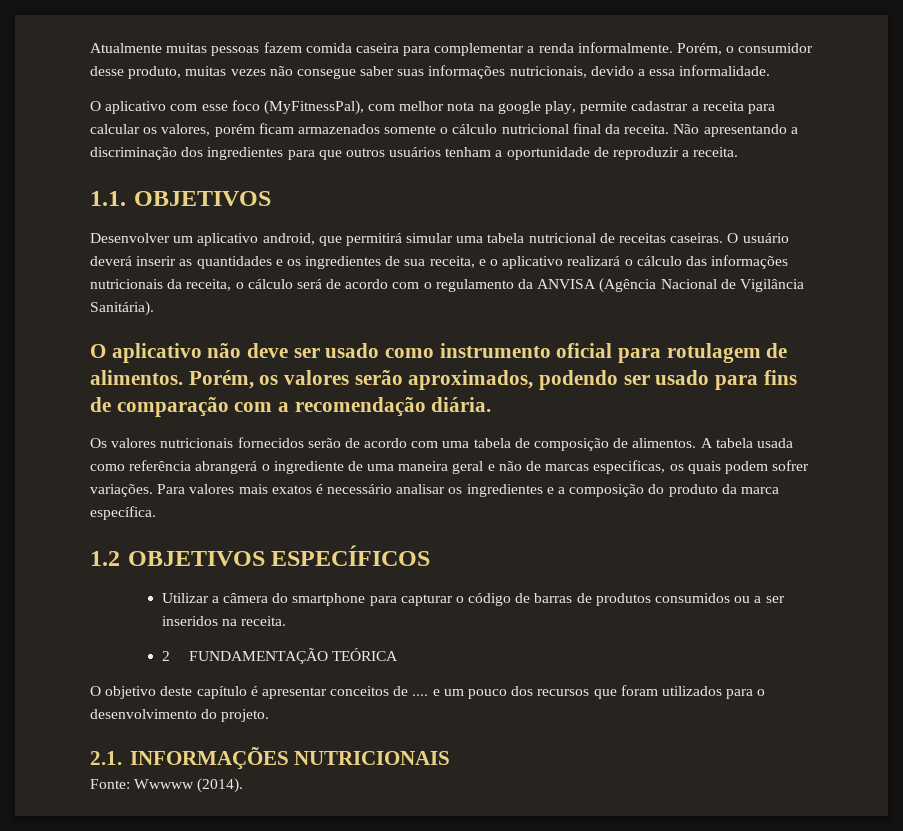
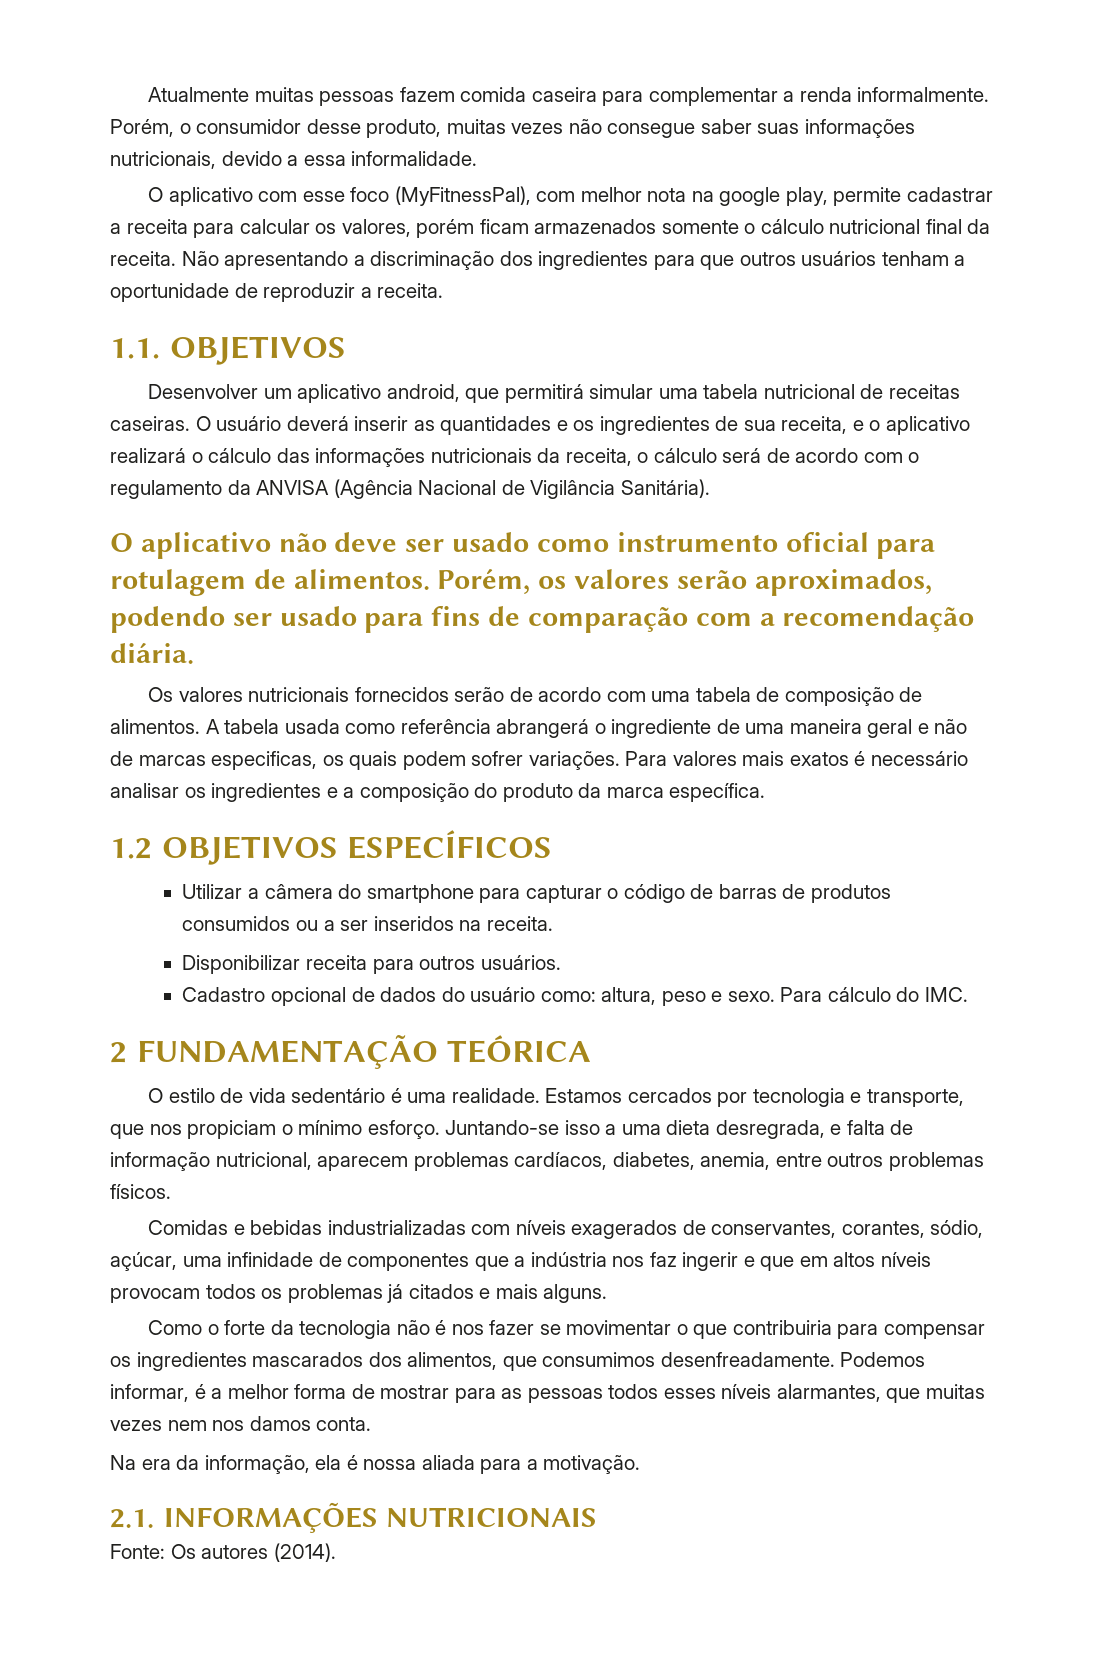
+ Disponibilizar receita para outros usuários.
+ Cadastro opcional de dados do usuário como: altura, peso e sexo. Para cálculo do IMC.
  2 FUNDAMENTAÇÃO TEÓRICA
- O objetivo deste capítulo é apresentar conceitos de .... e um pouco dos recursos que foram utilizados para o desenvolvimento do projeto.
+ O estilo de vida sedentário é uma realidade. Estamos cercados por tecnologia e transporte, que nos propiciam o mínimo esforço. Juntando-se isso a uma dieta desregrada, e falta de informação nutricional, aparecem problemas cardíacos, diabetes, anemia, entre outros problemas físicos.
+ Comidas e bebidas industrializadas com níveis exagerados de conservantes, corantes, sódio, açúcar, uma infinidade de componentes que a indústria nos faz ingerir e que em altos níveis provocam todos os problemas já citados e mais alguns.
+ Como o forte da tecnologia não é nos fazer se movimentar o que contribuiria para compensar os ingredientes mascarados dos alimentos, que consumimos desenfreadamente. Podemos informar, é a melhor forma de mostrar para as pessoas todos esses níveis alarmantes, que muitas vezes nem nos damos conta.
+ Na era da informação, ela é nossa aliada para a motivação.
- Fonte: Wwwww (2014).
+ Fonte: Os autores (2014).

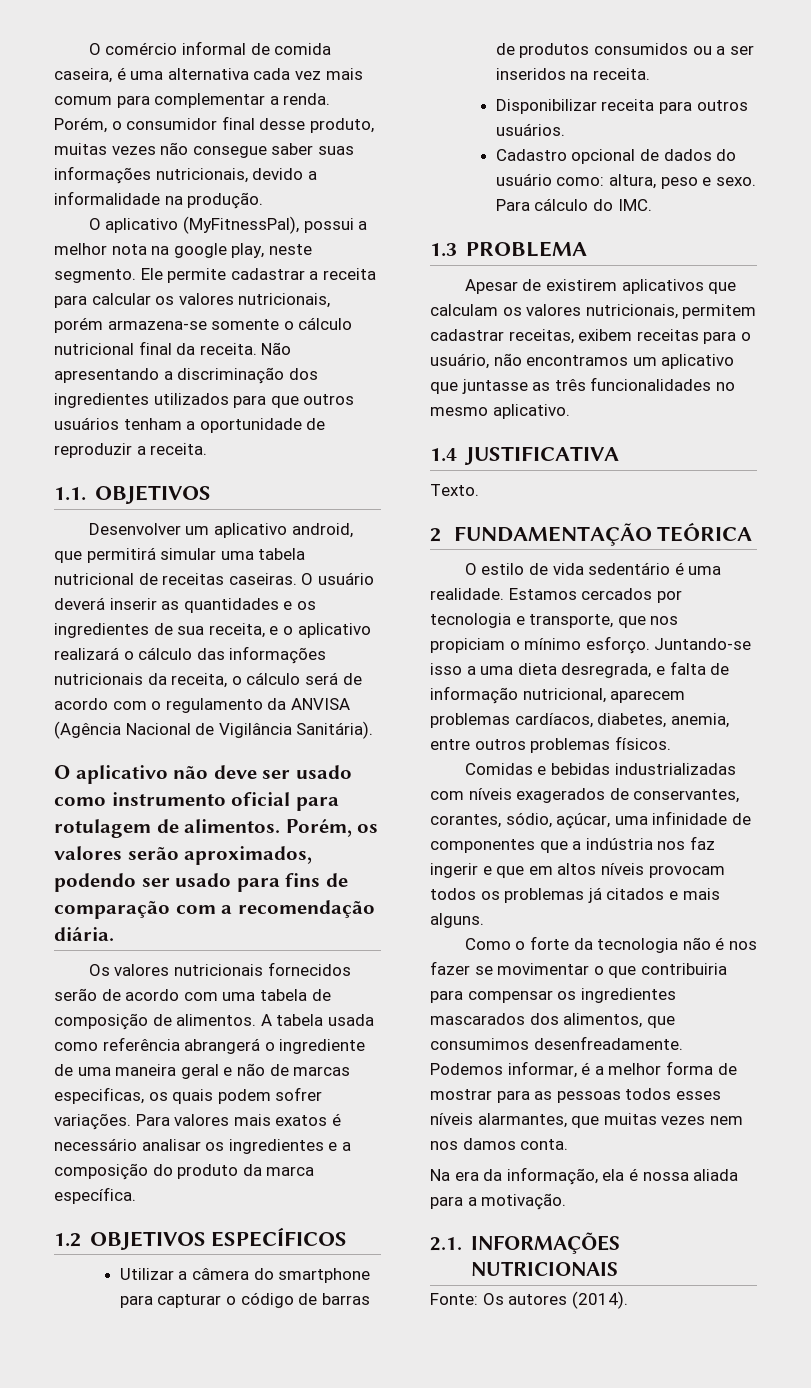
- Atualmente muitas pessoas fazem comida caseira para complementar a renda informalmente.
+ O comércio informal de comida caseira, é uma alternativa cada vez mais comum para complementar a renda.
- Porém, o consumidor desse produto, muitas vezes não consegue saber suas informações nutricionais, devido a essa informalidade.
- O aplicativo com esse foco (MyFitnessPal), com melhor nota na google play, permite cadastrar a receita para calcular os valores, porém ficam armazenados somente o cálculo nutricional final da receita.
+ Porém, o consumidor final desse produto, muitas vezes não consegue saber suas informações nutricionais, devido a informalidade na produção.
+ O aplicativo (MyFitnessPal), possui a melhor nota na google play, neste segmento. Ele permite cadastrar a receita para calcular os valores nutricionais, porém armazena-se somente o cálculo nutricional final da receita.
- Não apresentando a discriminação dos ingredientes para que outros usuários tenham a oportunidade de reproduzir a receita.
+ Não apresentando a discriminação dos ingredientes utilizados para que outros usuários tenham a oportunidade de reproduzir a receita.
+ 1.3 PROBLEMA
+ Apesar de existirem aplicativos que calculam os valores nutricionais, permitem cadastrar receitas, exibem receitas para o usuário, não encontramos um aplicativo que juntasse as três funcionalidades no mesmo aplicativo.
+ 1.4 JUSTIFICATIVA
+ Texto.

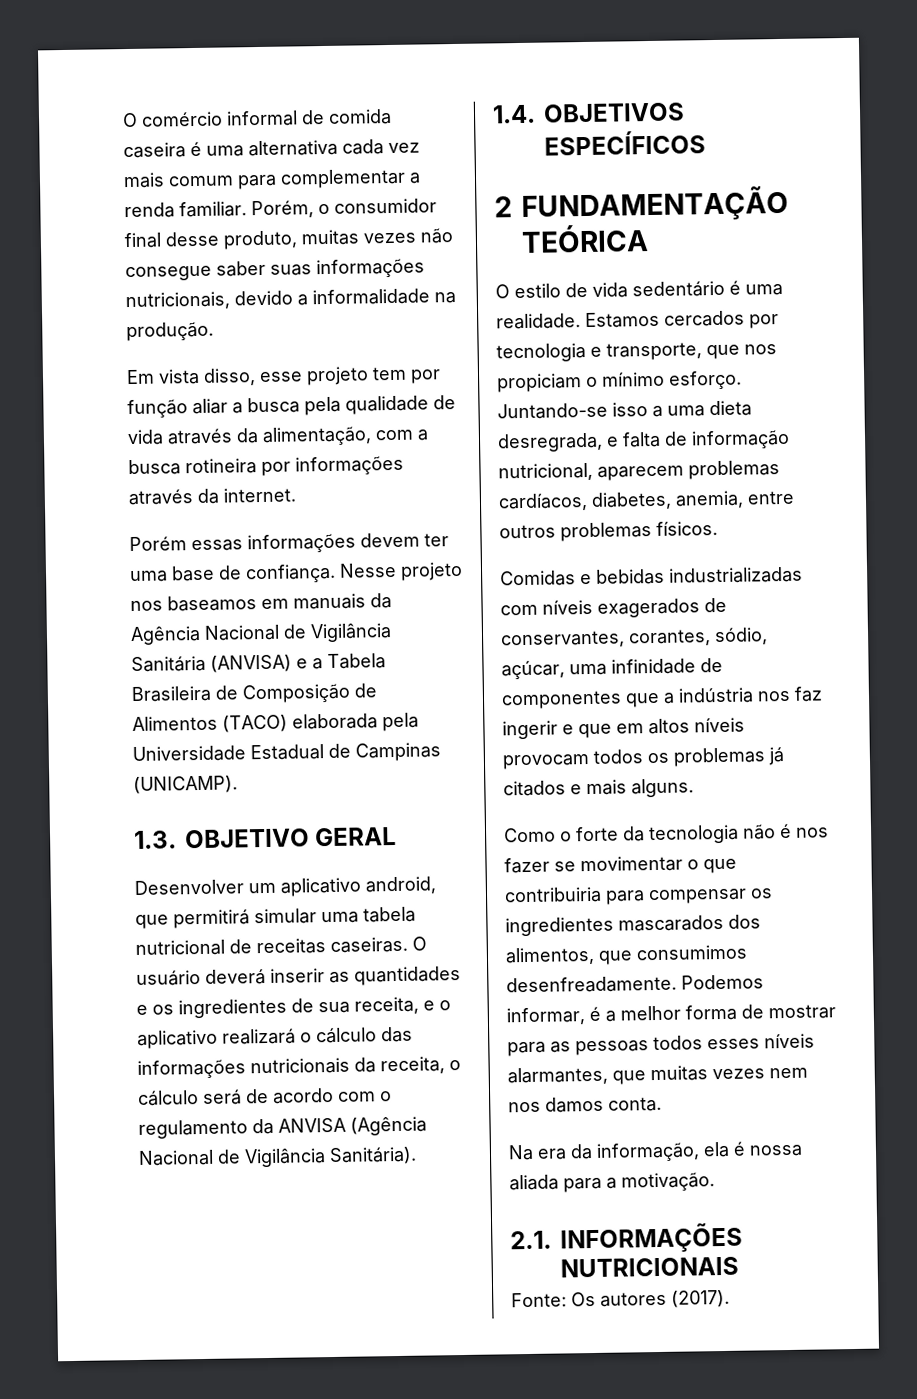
- O comércio informal de comida caseira, é uma alternativa cada vez mais comum para complementar a renda.
+ O comércio informal de comida caseira é uma alternativa cada vez mais comum para complementar a renda familiar.
- O aplicativo (MyFitnessPal), possui a melhor nota na google play, neste segmento. Ele permite cadastrar a receita para calcular os valores nutricionais, porém armazena-se somente o cálculo nutricional final da receita. Não apresentando a discriminação dos ingredientes utilizados para que outros usuários tenham a oportunidade de reproduzir a receita.
- 1.1. OBJETIVOS
+ Em vista disso, esse projeto tem por função aliar a busca pela qualidade de vida através da alimentação, com a busca rotineira por informações através da internet.
+ Porém essas informações devem ter uma base de confiança. Nesse projeto nos baseamos em manuais da Agência Nacional de Vigilância Sanitária (ANVISA) e a Tabela Brasileira de Composição de Alimentos (TACO) elaborada pela Universidade Estadual de Campinas (UNICAMP).
+ 1.3. OBJETIVO GERAL
- O aplicativo não deve ser usado como instrumento oficial para rotulagem de alimentos. Porém, os valores serão aproximados, podendo ser usado para fins de comparação com a recomendação diária.
- Os valores nutricionais fornecidos serão de acordo com uma tabela de composição de alimentos. A tabela usada como referência abrangerá o ingrediente de uma maneira geral e não de marcas especificas, os quais podem sofrer variações. Para valores mais exatos é necessário analisar os ingredientes e a composição do produto da marca específica.
- 1.2 OBJETIVOS ESPECÍFICOS
- Utilizar a câmera do smartphone para capturar o código de barras de produtos consumidos ou a ser inseridos na receita.
- Disponibilizar receita para outros usuários.
- Cadastro opcional de dados do usuário como: altura, peso e sexo. Para cálculo do IMC.
- 1.3 PROBLEMA
- Apesar de existirem aplicativos que calculam os valores nutricionais, permitem cadastrar receitas, exibem receitas para o usuário, não encontramos um aplicativo que juntasse as três funcionalidades no mesmo aplicativo.
- 1.4 JUSTIFICATIVA
- Texto.
+ 1.4. OBJETIVOS ESPECÍFICOS
- Fonte: Os autores (2014).
+ Fonte: Os autores (2017).

